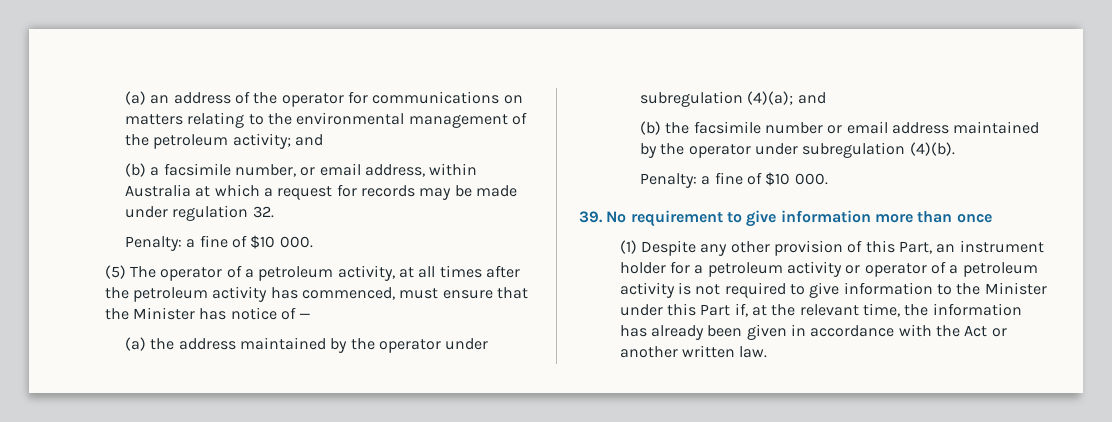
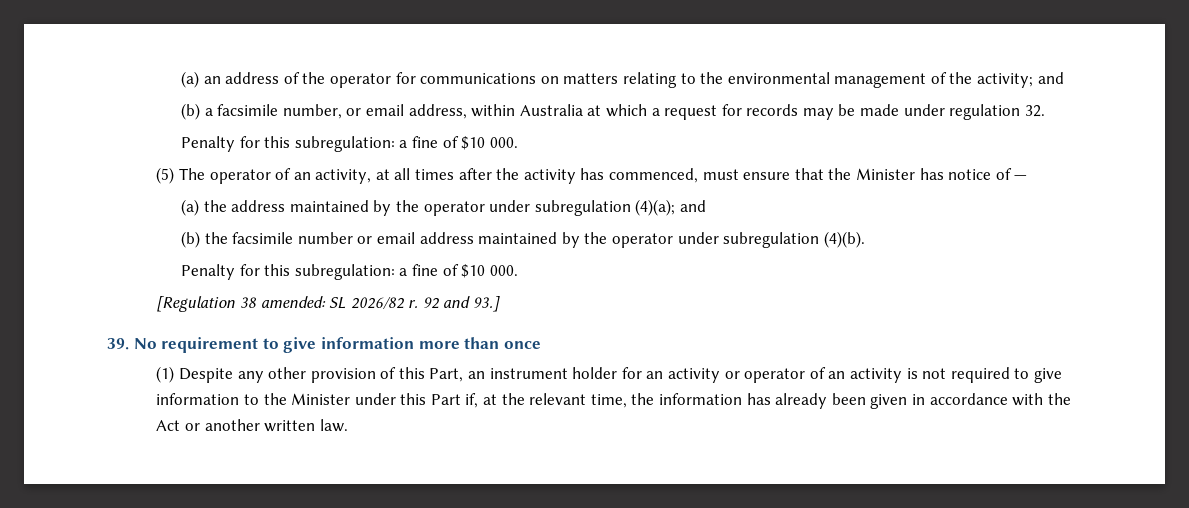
- (a) an address of the operator for communications on matters relating to the environmental management of the petroleum activity; and
+ (a) an address of the operator for communications on matters relating to the environmental management of the activity; and
  (b) a facsimile number, or email address, within Australia at which a request for records may be made under regulation 32.
- Penalty: a fine of $10 000.
+ Penalty for this subregulation: a fine of $10 000.
- (5) The operator of a petroleum activity, at all times after the petroleum activity has commenced, must ensure that the Minister has notice of —
+ (5) The operator of an activity, at all times after the activity has commenced, must ensure that the Minister has notice of —
  (b) the facsimile number or email address maintained by the operator under subregulation (4)(b).
- Penalty: a fine of $10 000.
+ Penalty for this subregulation: a fine of $10 000.
+ [Regulation 38 amended: SL 2026/82 r. 92 and 93.]
- (1) Despite any other provision of this Part, an instrument holder for a petroleum activity or operator of a petroleum activity is not required to give information to the Minister under this Part if, at the relevant time, the information has already been given in accordance with the Act or another written law.
+ (1) Despite any other provision of this Part, an instrument holder for an activity or operator of an activity is not required to give information to the Minister under this Part if, at the relevant time, the information has already been given in accordance with the Act or another written law.

